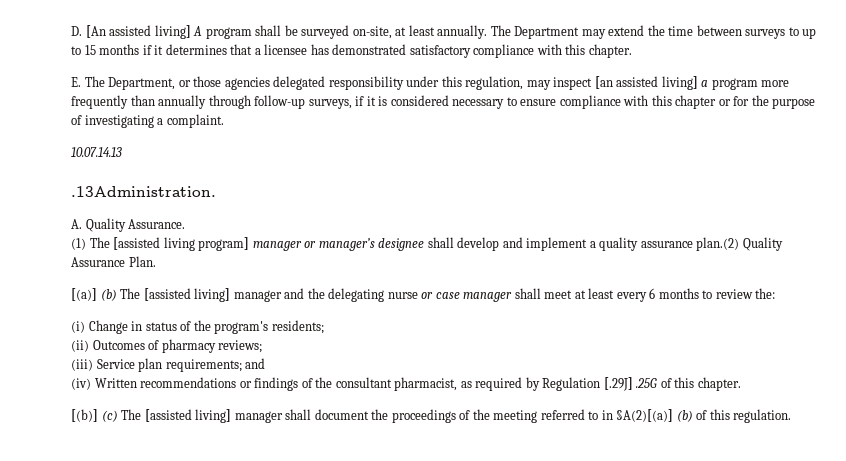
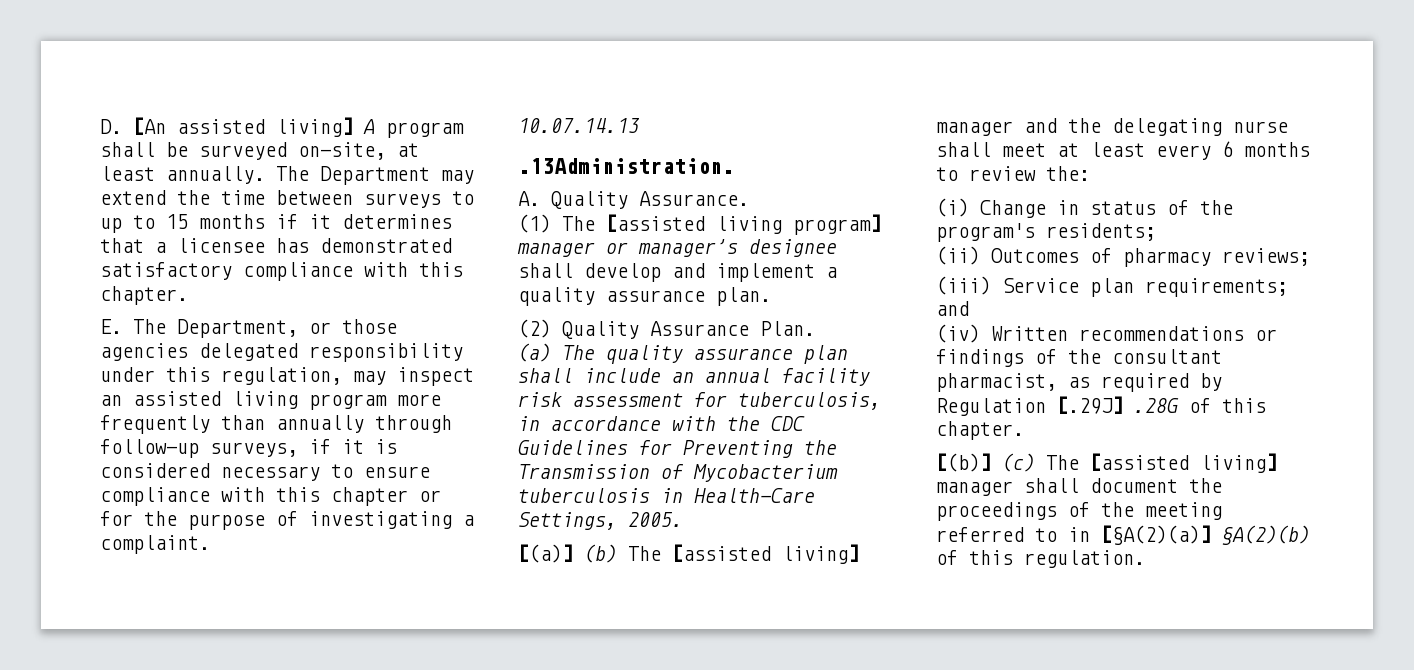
- E. The Department, or those agencies delegated responsibility under this regulation, may inspect [an assisted living] a program more frequently than annually through follow-up surveys, if it is considered necessary to ensure compliance with this chapter or for the purpose of investigating a complaint.
+ E. The Department, or those agencies delegated responsibility under this regulation, may inspect an assisted living program more frequently than annually through follow-up surveys, if it is considered necessary to ensure compliance with this chapter or for the purpose of investigating a complaint.
- (1) The [assisted living program] manager or manager’s designee shall develop and implement a quality assurance plan.(2) Quality Assurance Plan.
+ (1) The [assisted living program] manager or manager’s designee shall develop and implement a quality assurance plan.
+ (2) Quality Assurance Plan.
+ (a) The quality assurance plan shall include an annual facility risk assessment for tuberculosis, in accordance with the CDC Guidelines for Preventing the Transmission of Mycobacterium tuberculosis in Health-Care Settings, 2005.
- [(a)] (b) The [assisted living] manager and the delegating nurse or case manager shall meet at least every 6 months to review the:
+ [(a)] (b) The [assisted living] manager and the delegating nurse shall meet at least every 6 months to review the:
- (iv) Written recommendations or findings of the consultant pharmacist, as required by Regulation [.29J] .25G of this chapter.
+ (iv) Written recommendations or findings of the consultant pharmacist, as required by Regulation [.29J] .28G of this chapter.
- [(b)] (c) The [assisted living] manager shall document the proceedings of the meeting referred to in §A(2)[(a)] (b) of this regulation.
+ [(b)] (c) The [assisted living] manager shall document the proceedings of the meeting referred to in [§A(2)(a)] §A(2)(b) of this regulation.

